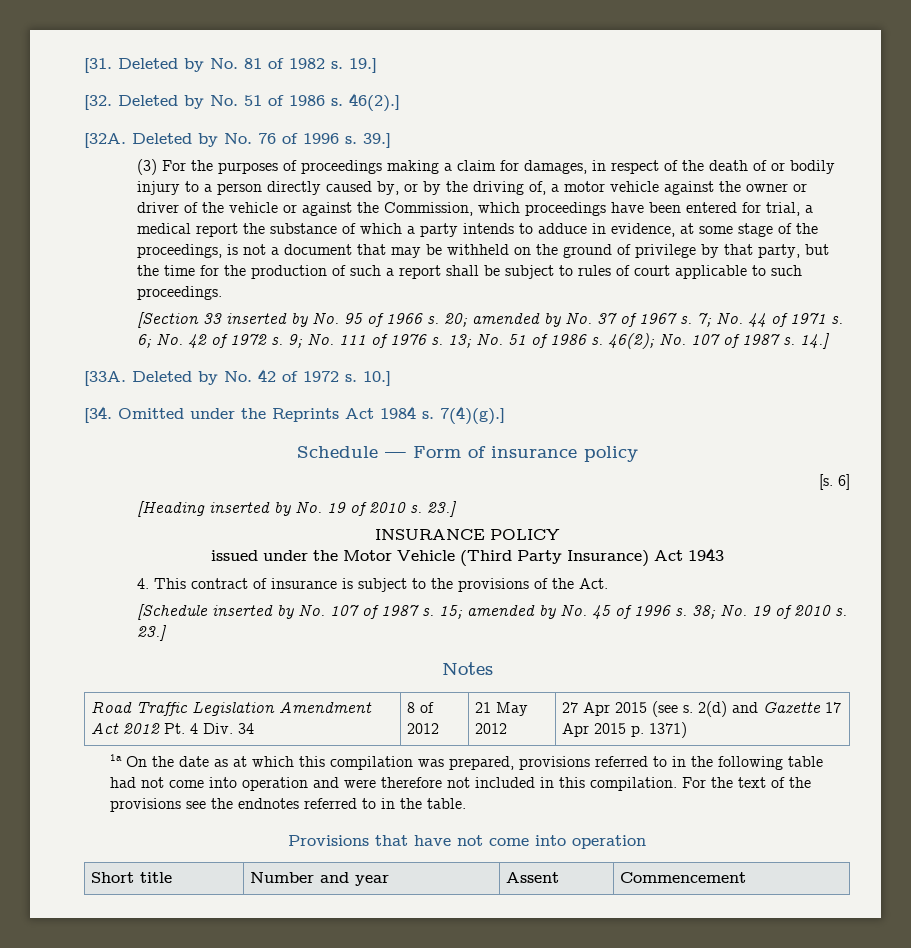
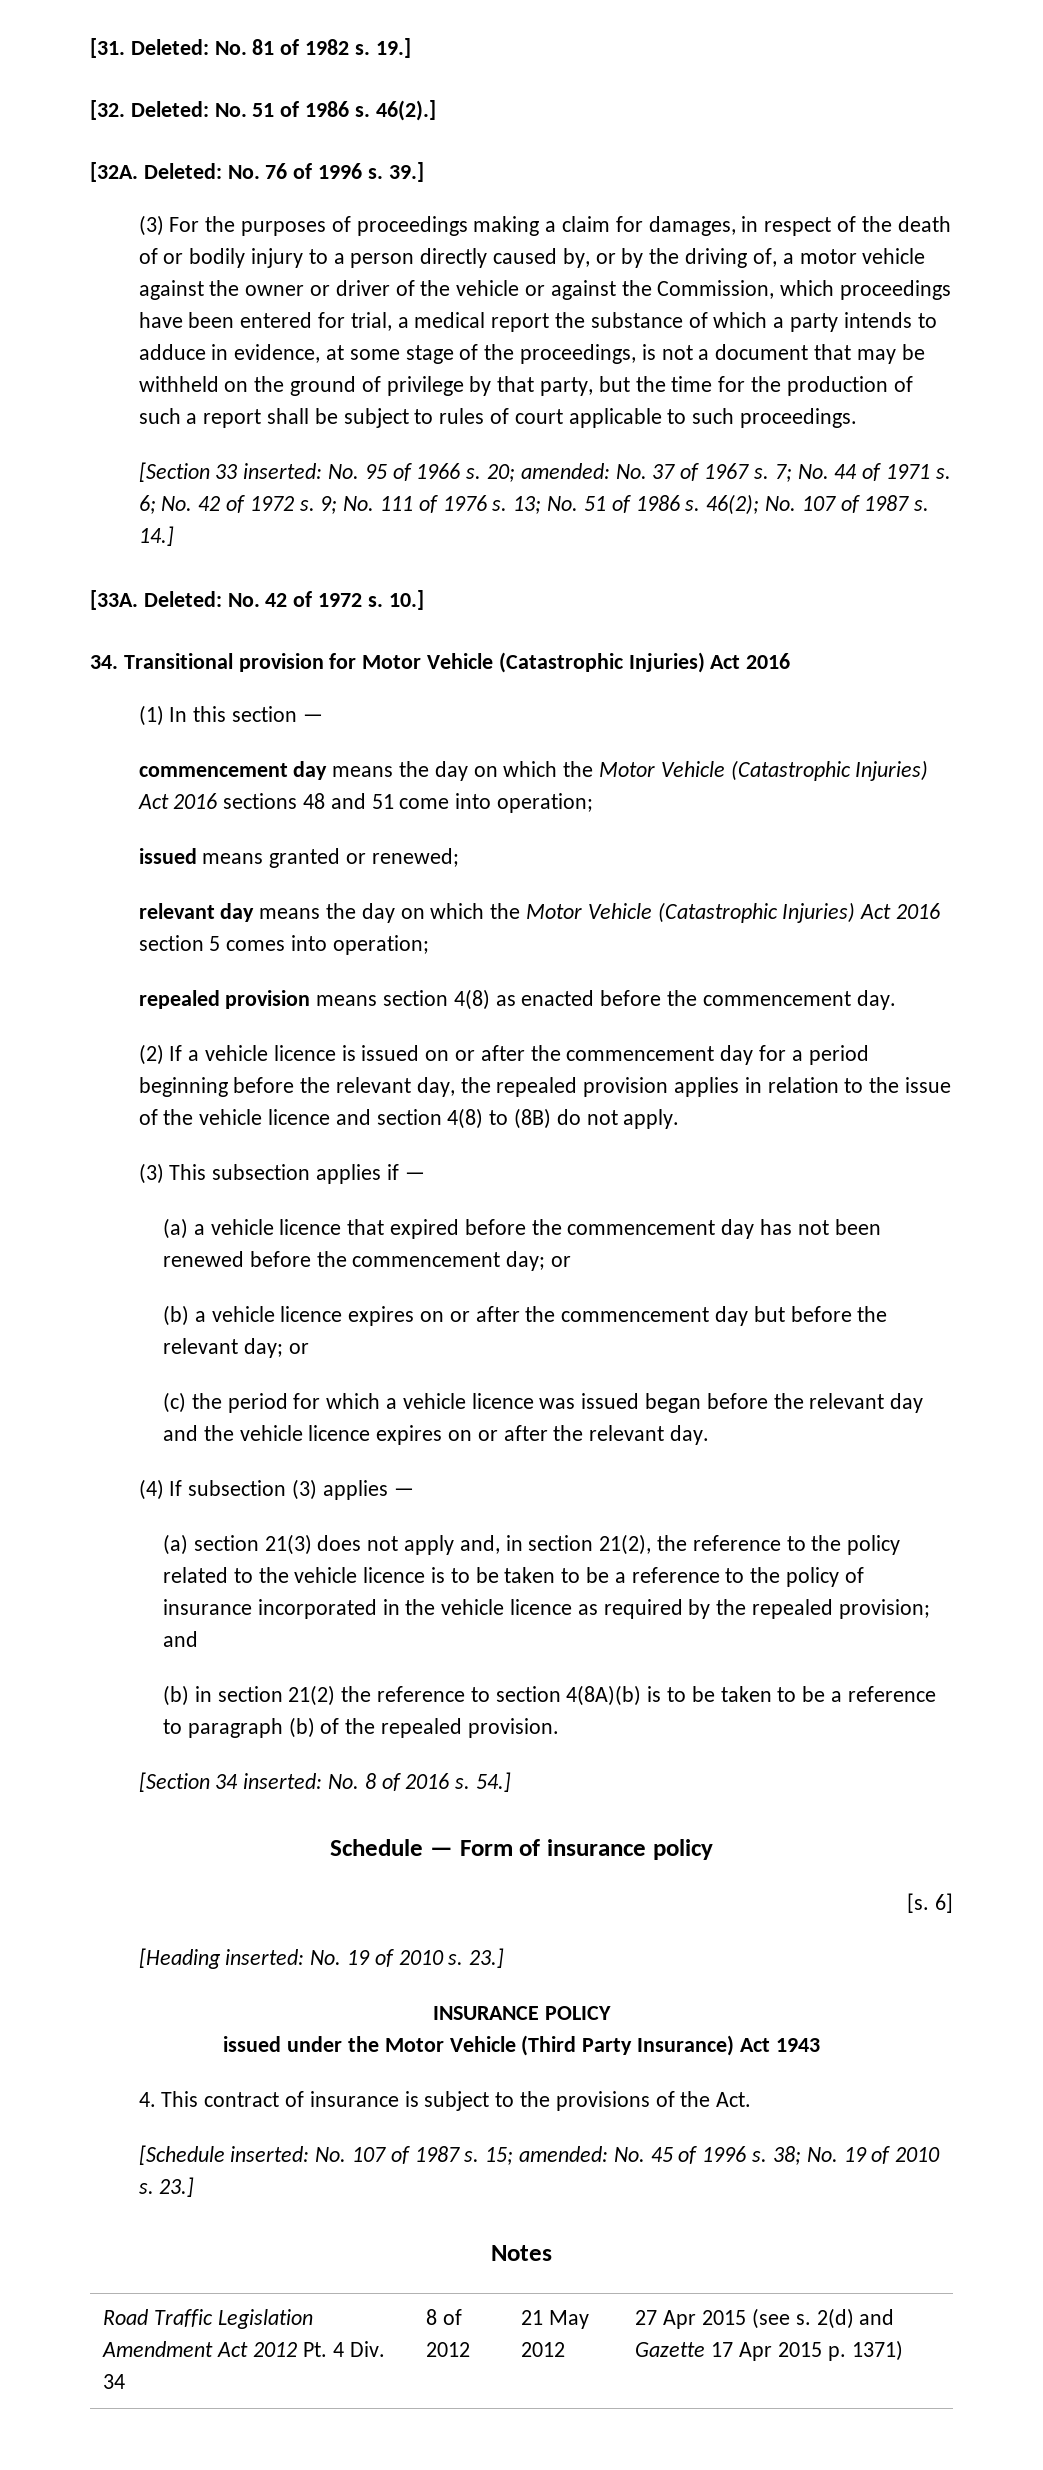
- [31. Deleted by No. 81 of 1982 s.
+ [31. Deleted: No. 81 of 1982 s.
- [32. Deleted by No. 51 of 1986 s.
+ [32. Deleted: No. 51 of 1986 s.
- Deleted by No. 76 of 1996 s.
+ Deleted: No. 76 of 1996 s.
- [Section 33 inserted by No. 95 of 1966 s.
+ [Section 33 inserted: No. 95 of 1966 s.
- 20; amended by No. 37 of 1967 s.
+ 20; amended: No. 37 of 1967 s.
- Deleted by No. 42 of 1972 s.
+ Deleted: No. 42 of 1972 s.
- [34. Omitted under the Reprints Act 1984 s. 7(4)(g).]
+ 34. Transitional provision for Motor Vehicle (Catastrophic Injuries) Act 2016
+ (1) In this section —
+ commencement day means the day on which the Motor Vehicle (Catastrophic Injuries) Act 2016 sections 48 and 51 come into operation;
+ issued means granted or renewed;
+ relevant day means the day on which the Motor Vehicle (Catastrophic Injuries) Act 2016 section 5 comes into operation;
+ repealed provision means section 4(8) as enacted before the commencement day.
+ (2) If a vehicle licence is issued on or after the commencement day for a period beginning before the relevant day, the repealed provision applies in relation to the issue of the vehicle licence and section 4(8) to (8B) do not apply.
+ (3) This subsection applies if —
+ (a) a vehicle licence that expired before the commencement day has not been renewed before the commencement day; or
+ (b) a vehicle licence expires on or after the commencement day but before the relevant day; or
+ (c) the period for which a vehicle licence was issued began before the relevant day and the vehicle licence expires on or after the relevant day.
+ (4) If subsection (3) applies —
+ (a) section 21(3) does not apply and, in section 21(2), the reference to the policy related to the vehicle licence is to be taken to be a reference to the policy of insurance incorporated in the vehicle licence as required by the repealed provision; and
+ (b) in section 21(2) the reference to section 4(8A)(b) is to be taken to be a reference to paragraph (b) of the repealed provision.
+ [Section 34 inserted: No. 8 of 2016 s. 54.]
- [Heading inserted by No. 19 of 2010 s.
+ [Heading inserted: No. 19 of 2010 s.
- [Schedule inserted by No. 107 of 1987 s.
+ [Schedule inserted: No. 107 of 1987 s.
- 15; amended by No. 45 of 1996 s.
+ 15; amended: No. 45 of 1996 s.
- 1a On the date as at which this compilation was prepared, provisions referred to in the following table had not come into operation and were therefore not included in this compilation. For the text of the provisions see the endnotes referred to in the table.
- Provisions that have not come into operation
- Short title | Number and year | Assent | Commencement

